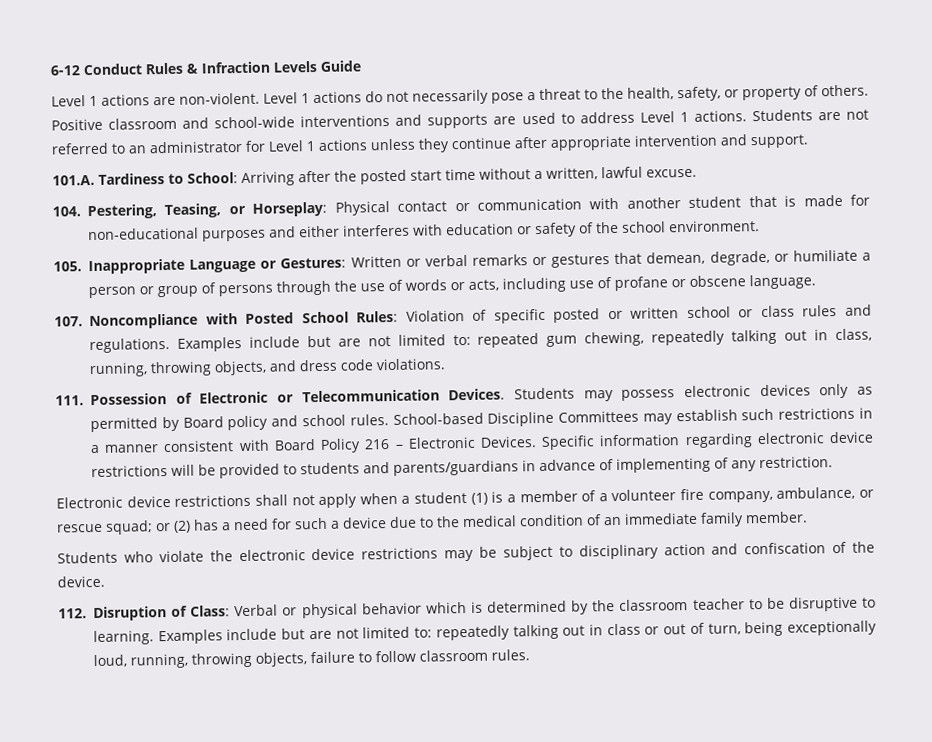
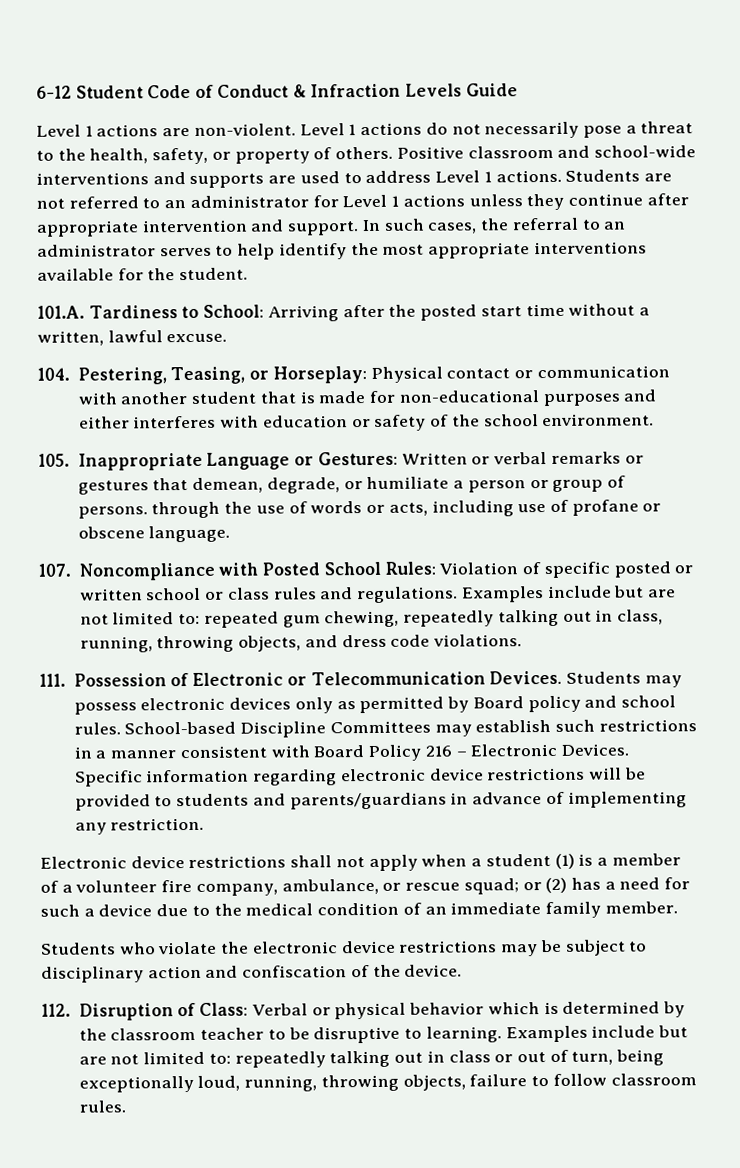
- 6-12 Conduct Rules & Infraction Levels Guide
+ 6-12 Student Code of Conduct & Infraction Levels Guide
+ In such cases, the referral to an administrator serves to help identify the most appropriate interventions available for the student.
- 105. Inappropriate Language or Gestures: Written or verbal remarks or gestures that demean, degrade, or humiliate a person or group of persons through the use of words or acts, including use of profane or obscene language.
+ 105. Inappropriate Language or Gestures: Written or verbal remarks or gestures that demean, degrade, or humiliate a person or group of persons. through the use of words or acts, including use of profane or obscene language.
- Specific information regarding electronic device restrictions will be provided to students and parents/guardians in advance of implementing of any restriction.
+ Specific information regarding electronic device restrictions will be provided to students and parents/guardians in advance of implementing any restriction.

